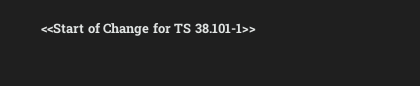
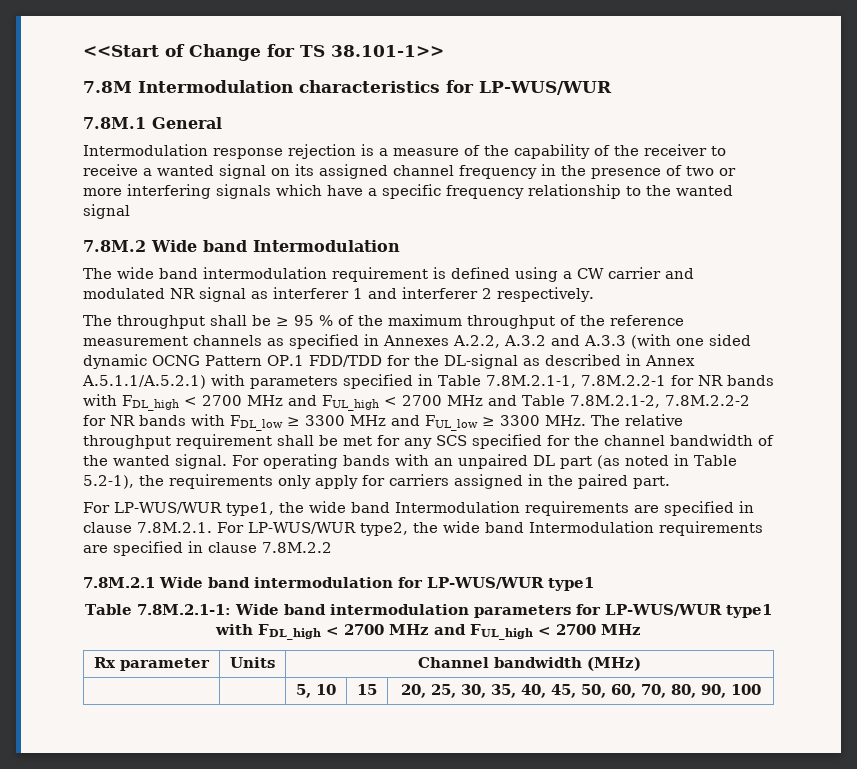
+ 7.8M Intermodulation characteristics for LP-WUS/WUR
+ 7.8M.1 General
+ Intermodulation response rejection is a measure of the capability of the receiver to receive a wanted signal on its assigned channel frequency in the presence of two or more interfering signals which have a specific frequency relationship to the wanted signal
+ 7.8M.2 Wide band Intermodulation
+ The wide band intermodulation requirement is defined using a CW carrier and modulated NR signal as interferer 1 and interferer 2 respectively.
+ The throughput shall be ≥ 95 % of the maximum throughput of the reference measurement channels as specified in Annexes A.2.2, A.3.2 and A.3.3 (with one sided dynamic OCNG Pattern OP.1 FDD/TDD for the DL-signal as described in Annex A.5.1.1/A.5.2.1) with parameters specified in Table 7.8M.2.1-1, 7.8M.2.2-1 for NR bands with FDL_high < 2700 MHz and FUL_high < 2700 MHz and Table 7.8M.2.1-2, 7.8M.2.2-2 for NR bands with FDL_low ≥ 3300 MHz and FUL_low ≥ 3300 MHz. The relative throughput requirement shall be met for any SCS specified for the channel bandwidth of the wanted signal. For operating bands with an unpaired DL part (as noted in Table 5.2-1), the requirements only apply for carriers assigned in the paired part.
+ For LP-WUS/WUR type1, the wide band Intermodulation requirements are specified in clause 7.8M.2.1. For LP-WUS/WUR type2, the wide band Intermodulation requirements are specified in clause 7.8M.2.2
+ 7.8M.2.1 Wide band intermodulation for LP-WUS/WUR type1
+ Table 7.8M.2.1-1: Wide band intermodulation parameters for LP-WUS/WUR type1 with FDL_high < 2700 MHz and FUL_high < 2700 MHz
+ Rx parameter | Units | Channel bandwidth (MHz)
+ | | 5, 10 | 15 | 20, 25, 30, 35, 40, 45, 50, 60, 70, 80, 90, 100

